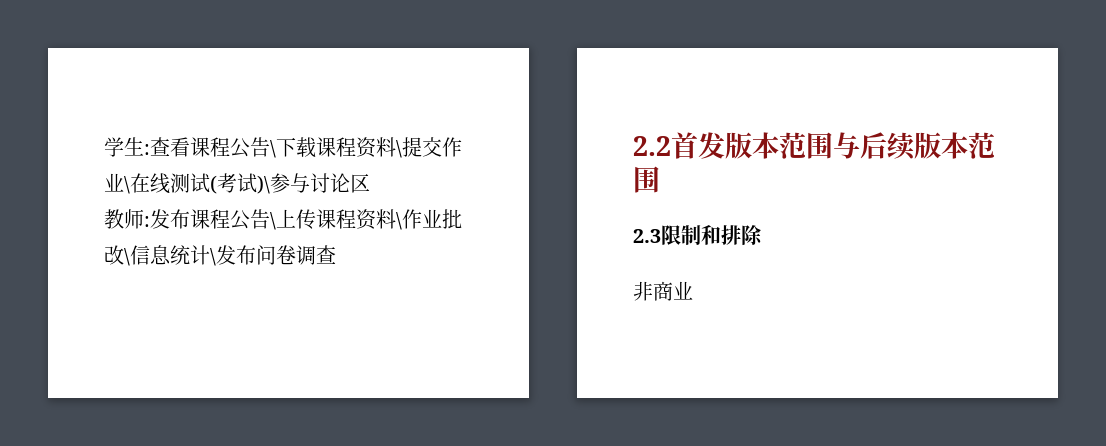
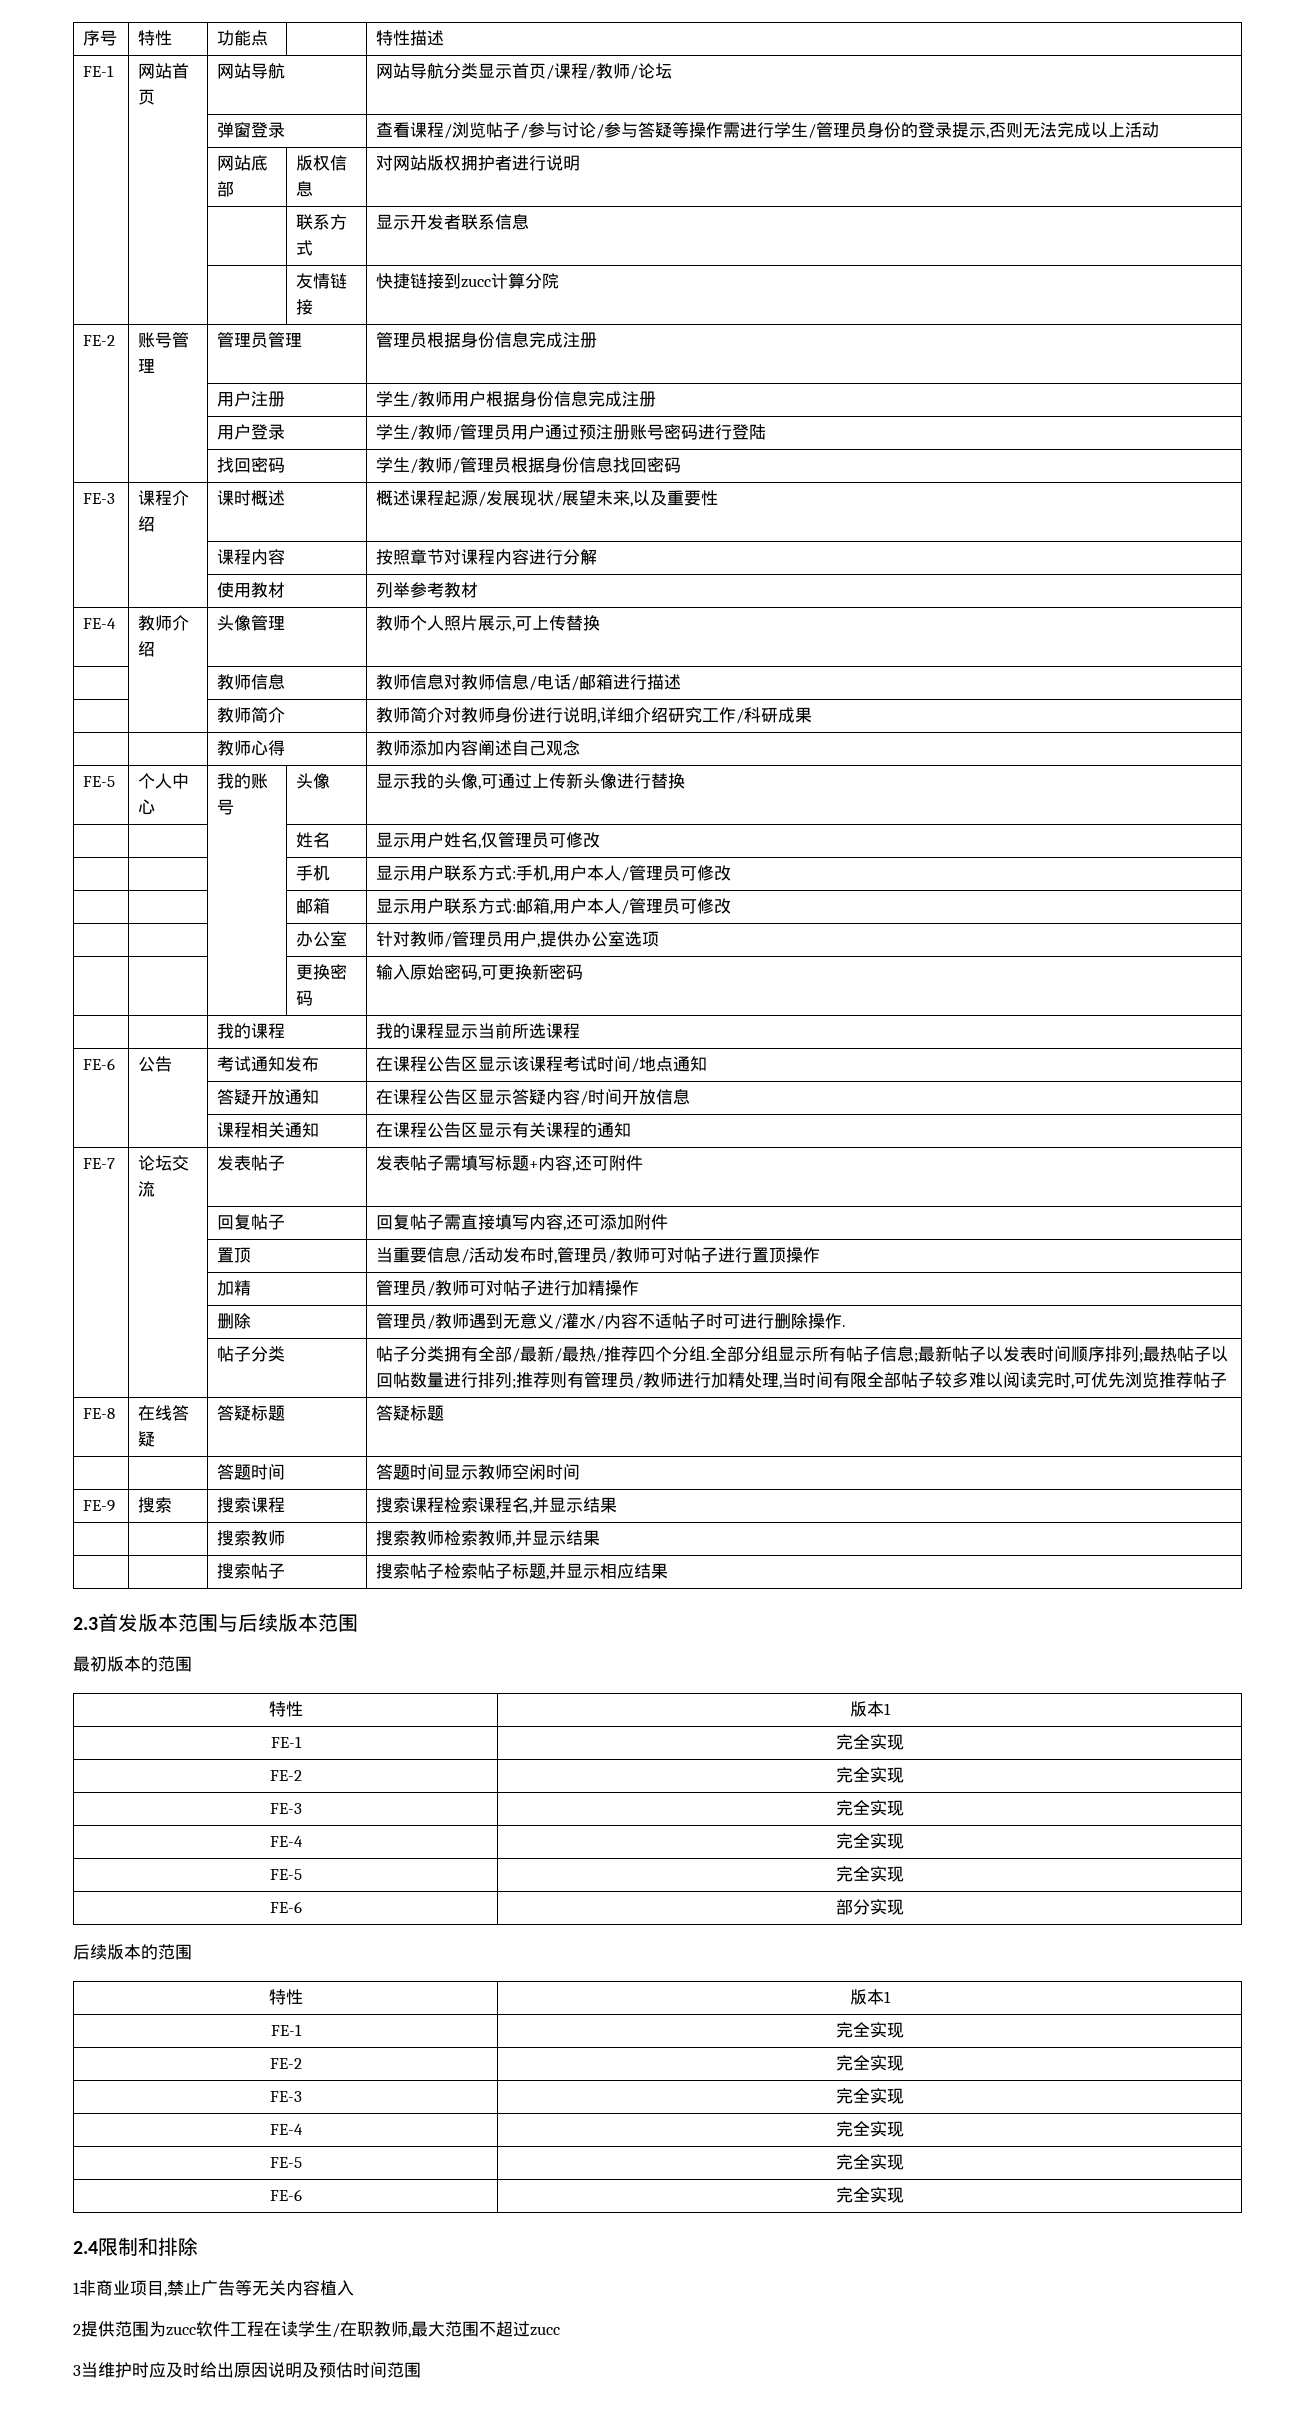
- 学生:查看课程公告\下载课程资料\提交作业\在线测试(考试)\参与讨论区
- 教师:发布课程公告\上传课程资料\作业批改\信息统计\发布问卷调查
- 2.2首发版本范围与后续版本范围
+ 序号 | 特性 | 功能点 | | 特性描述
+ FE-1 | 网站首页 | 网站导航 | 网站导航分类显示首页/课程/教师/论坛
+ | | 弹窗登录 | 查看课程/浏览帖子/参与讨论/参与答疑等操作需进行学生/管理员身份的登录提示,否则无法完成以上活动
+ | | 网站底部 | 版权信息 | 对网站版权拥护者进行说明
+ | | | 联系方式 | 显示开发者联系信息
+ | | | 友情链接 | 快捷链接到zucc计算分院
+ FE-2 | 账号管理 | 管理员管理 | 管理员根据身份信息完成注册
+ | | 用户注册 | 学生/教师用户根据身份信息完成注册
+ | | 用户登录 | 学生/教师/管理员用户通过预注册账号密码进行登陆
+ | | 找回密码 | 学生/教师/管理员根据身份信息找回密码
+ FE-3 | 课程介绍 | 课时概述 | 概述课程起源/发展现状/展望未来,以及重要性
+ | | 课程内容 | 按照章节对课程内容进行分解
+ | | 使用教材 | 列举参考教材
+ FE-4 | 教师介绍 | 头像管理 | 教师个人照片展示,可上传替换
+ | | 教师信息 | 教师信息对教师信息/电话/邮箱进行描述
+ | | 教师简介 | 教师简介对教师身份进行说明,详细介绍研究工作/科研成果
+ | | 教师心得 | 教师添加内容阐述自己观念
+ FE-5 | 个人中心 | 我的账号 | 头像 | 显示我的头像,可通过上传新头像进行替换
+ | | | 姓名 | 显示用户姓名,仅管理员可修改
+ | | | 手机 | 显示用户联系方式:手机,用户本人/管理员可修改
+ | | | 邮箱 | 显示用户联系方式:邮箱,用户本人/管理员可修改
+ | | | 办公室 | 针对教师/管理员用户,提供办公室选项
+ | | | 更换密码 | 输入原始密码,可更换新密码
+ | | 我的课程 | 我的课程显示当前所选课程
+ FE-6 | 公告 | 考试通知发布 | 在课程公告区显示该课程考试时间/地点通知
+ | | 答疑开放通知 | 在课程公告区显示答疑内容/时间开放信息
+ | | 课程相关通知 | 在课程公告区显示有关课程的通知
+ FE-7 | 论坛交流 | 发表帖子 | 发表帖子需填写标题+内容,还可附件
+ | | 回复帖子 | 回复帖子需直接填写内容,还可添加附件
+ | | 置顶 | 当重要信息/活动发布时,管理员/教师可对帖子进行置顶操作
+ | | 加精 | 管理员/教师可对帖子进行加精操作
+ | | 删除 | 管理员/教师遇到无意义/灌水/内容不适帖子时可进行删除操作.
+ | | 帖子分类 | 帖子分类拥有全部/最新/最热/推荐四个分组.全部分组显示所有帖子信息;最新帖子以发表时间顺序排列;最热帖子以回帖数量进行排列;推荐则有管理员/教师进行加精处理,当时间有限全部帖子较多难以阅读完时,可优先浏览推荐帖子
+ FE-8 | 在线答疑 | 答疑标题 | 答疑标题
+ | | 答题时间 | 答题时间显示教师空闲时间
+ FE-9 | 搜索 | 搜索课程 | 搜索课程检索课程名,并显示结果
+ | | 搜索教师 | 搜索教师检索教师,并显示结果
+ | | 搜索帖子 | 搜索帖子检索帖子标题,并显示相应结果
+ 2.3首发版本范围与后续版本范围
- 2.3限制和排除
- 非商业
+ 最初版本的范围
+ 特性 | 版本1
+ FE-1 | 完全实现
+ FE-2 | 完全实现
+ FE-3 | 完全实现
+ FE-4 | 完全实现
+ FE-5 | 完全实现
+ FE-6 | 部分实现
+ 后续版本的范围
+ 特性 | 版本1
+ FE-1 | 完全实现
+ FE-2 | 完全实现
+ FE-3 | 完全实现
+ FE-4 | 完全实现
+ FE-5 | 完全实现
+ FE-6 | 完全实现
+ 2.4限制和排除
+ 1非商业项目,禁止广告等无关内容植入
+ 2提供范围为zucc软件工程在读学生/在职教师,最大范围不超过zucc
+ 3当维护时应及时给出原因说明及预估时间范围

